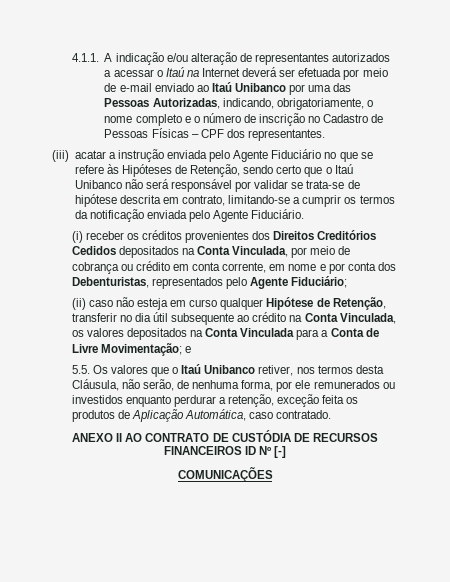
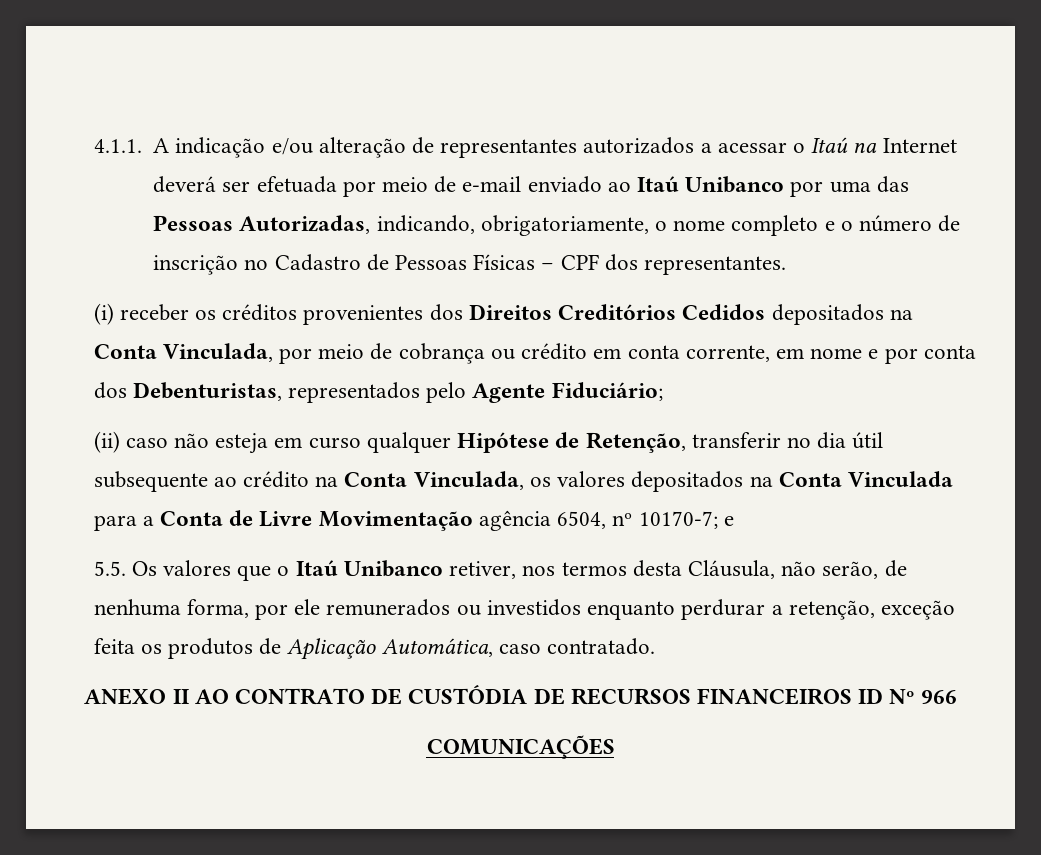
- (iii) acatar a instrução enviada pelo Agente Fiduciário no que se refere às Hipóteses de Retenção, sendo certo que o Itaú Unibanco não será responsável por validar se trata-se de hipótese descrita em contrato, limitando-se a cumprir os termos da notificação enviada pelo Agente Fiduciário.
- (ii) caso não esteja em curso qualquer Hipótese de Retenção, transferir no dia útil subsequente ao crédito na Conta Vinculada, os valores depositados na Conta Vinculada para a Conta de Livre Movimentação; e
+ (ii) caso não esteja em curso qualquer Hipótese de Retenção, transferir no dia útil subsequente ao crédito na Conta Vinculada, os valores depositados na Conta Vinculada para a Conta de Livre Movimentação agência 6504, nº 10170-7; e
- ANEXO II AO CONTRATO DE CUSTÓDIA DE RECURSOS FINANCEIROS ID Nº [-]
+ ANEXO II AO CONTRATO DE CUSTÓDIA DE RECURSOS FINANCEIROS ID Nº 966

